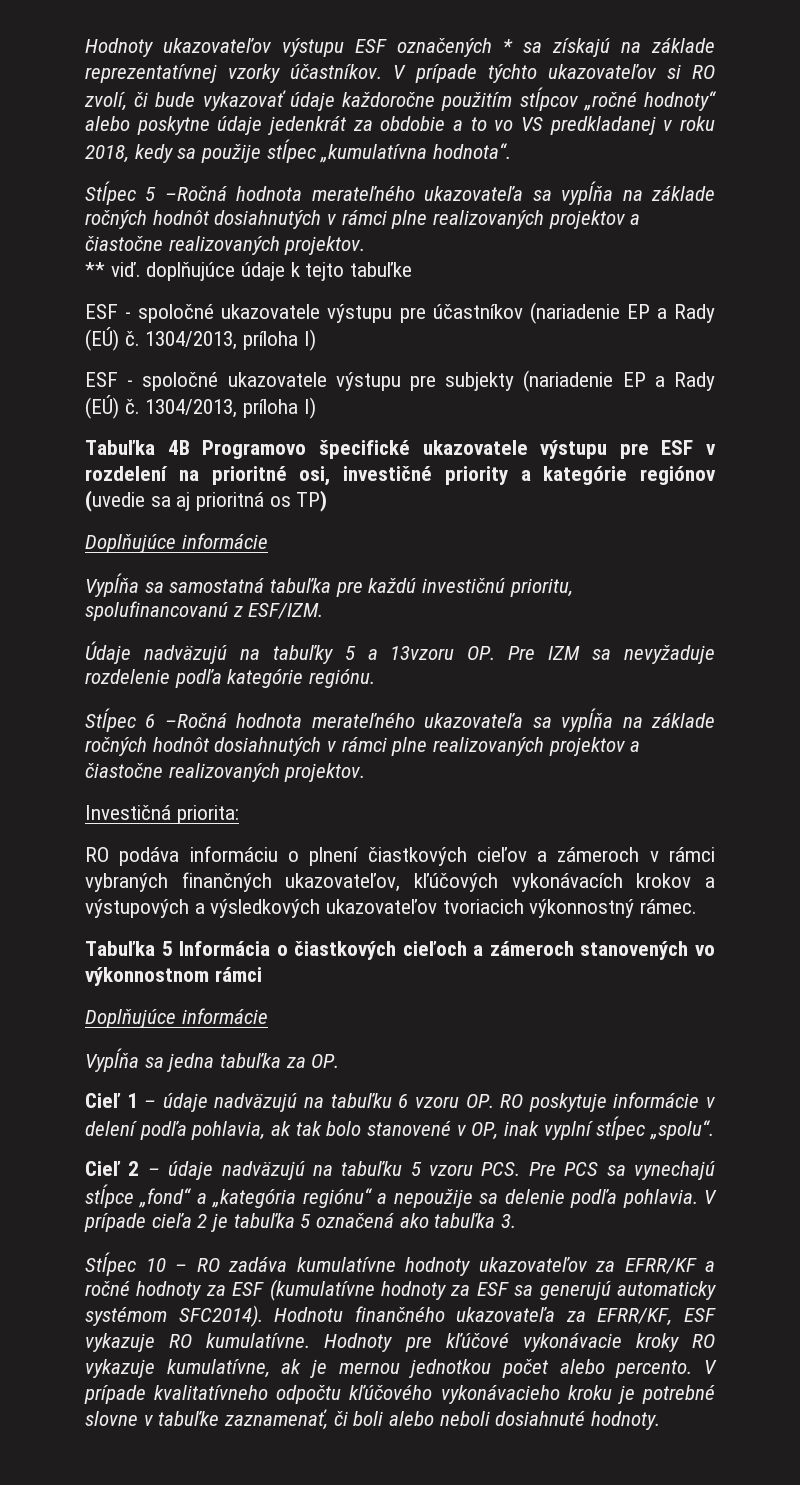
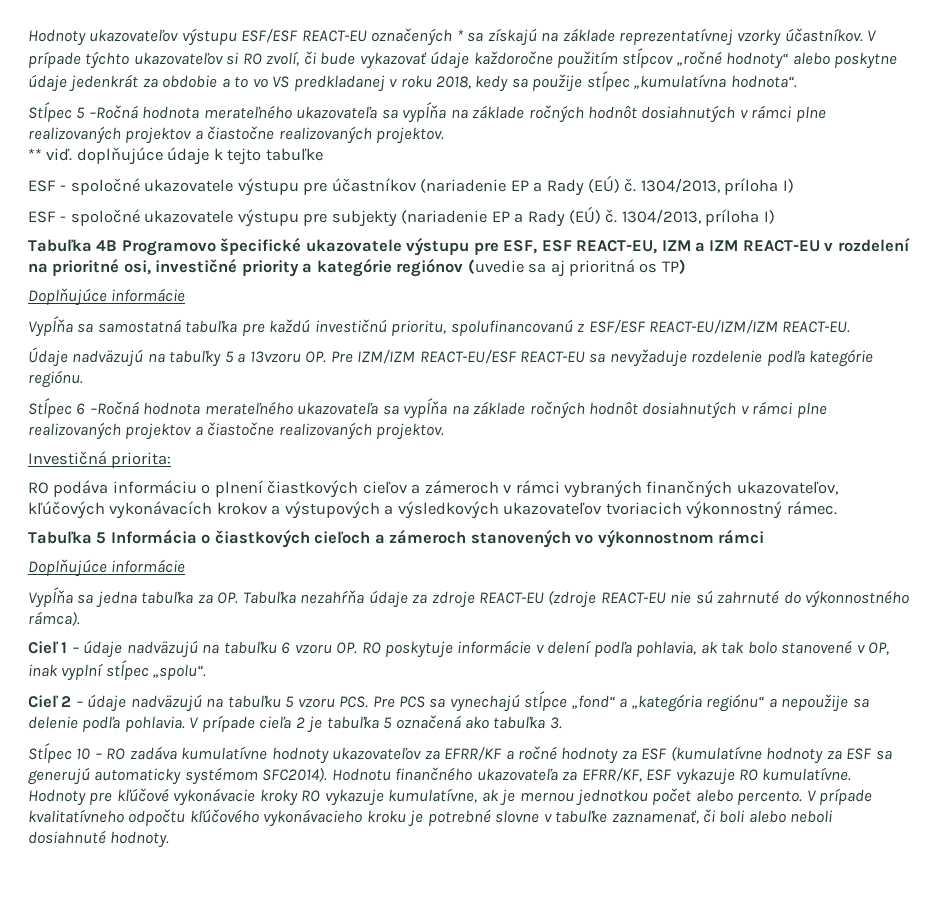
- Hodnoty ukazovateľov výstupu ESF označených * sa získajú na základe reprezentatívnej vzorky účastníkov.
+ Hodnoty ukazovateľov výstupu ESF/ESF REACT-EU označených * sa získajú na základe reprezentatívnej vzorky účastníkov.
- Tabuľka 4B Programovo špecifické ukazovatele výstupu pre ESF v rozdelení na prioritné osi, investičné priority a kategórie regiónov (uvedie sa aj prioritná os TP)
+ Tabuľka 4B Programovo špecifické ukazovatele výstupu pre ESF, ESF REACT-EU, IZM a IZM REACT-EU v rozdelení na prioritné osi, investičné priority a kategórie regiónov (uvedie sa aj prioritná os TP)
- Vypĺňa sa samostatná tabuľka pre každú investičnú prioritu, spolufinancovanú z ESF/IZM.
+ Vypĺňa sa samostatná tabuľka pre každú investičnú prioritu, spolufinancovanú z ESF/ESF REACT-EU/IZM/IZM REACT-EU.
- Údaje nadväzujú na tabuľky 5 a 13vzoru OP. Pre IZM sa nevyžaduje rozdelenie podľa kategórie regiónu.
+ Údaje nadväzujú na tabuľky 5 a 13vzoru OP. Pre IZM/IZM REACT-EU/ESF REACT-EU sa nevyžaduje rozdelenie podľa kategórie regiónu.
- Vypĺňa sa jedna tabuľka za OP.
+ Vypĺňa sa jedna tabuľka za OP. Tabuľka nezahŕňa údaje za zdroje REACT-EU (zdroje REACT-EU nie sú zahrnuté do výkonnostného rámca).

